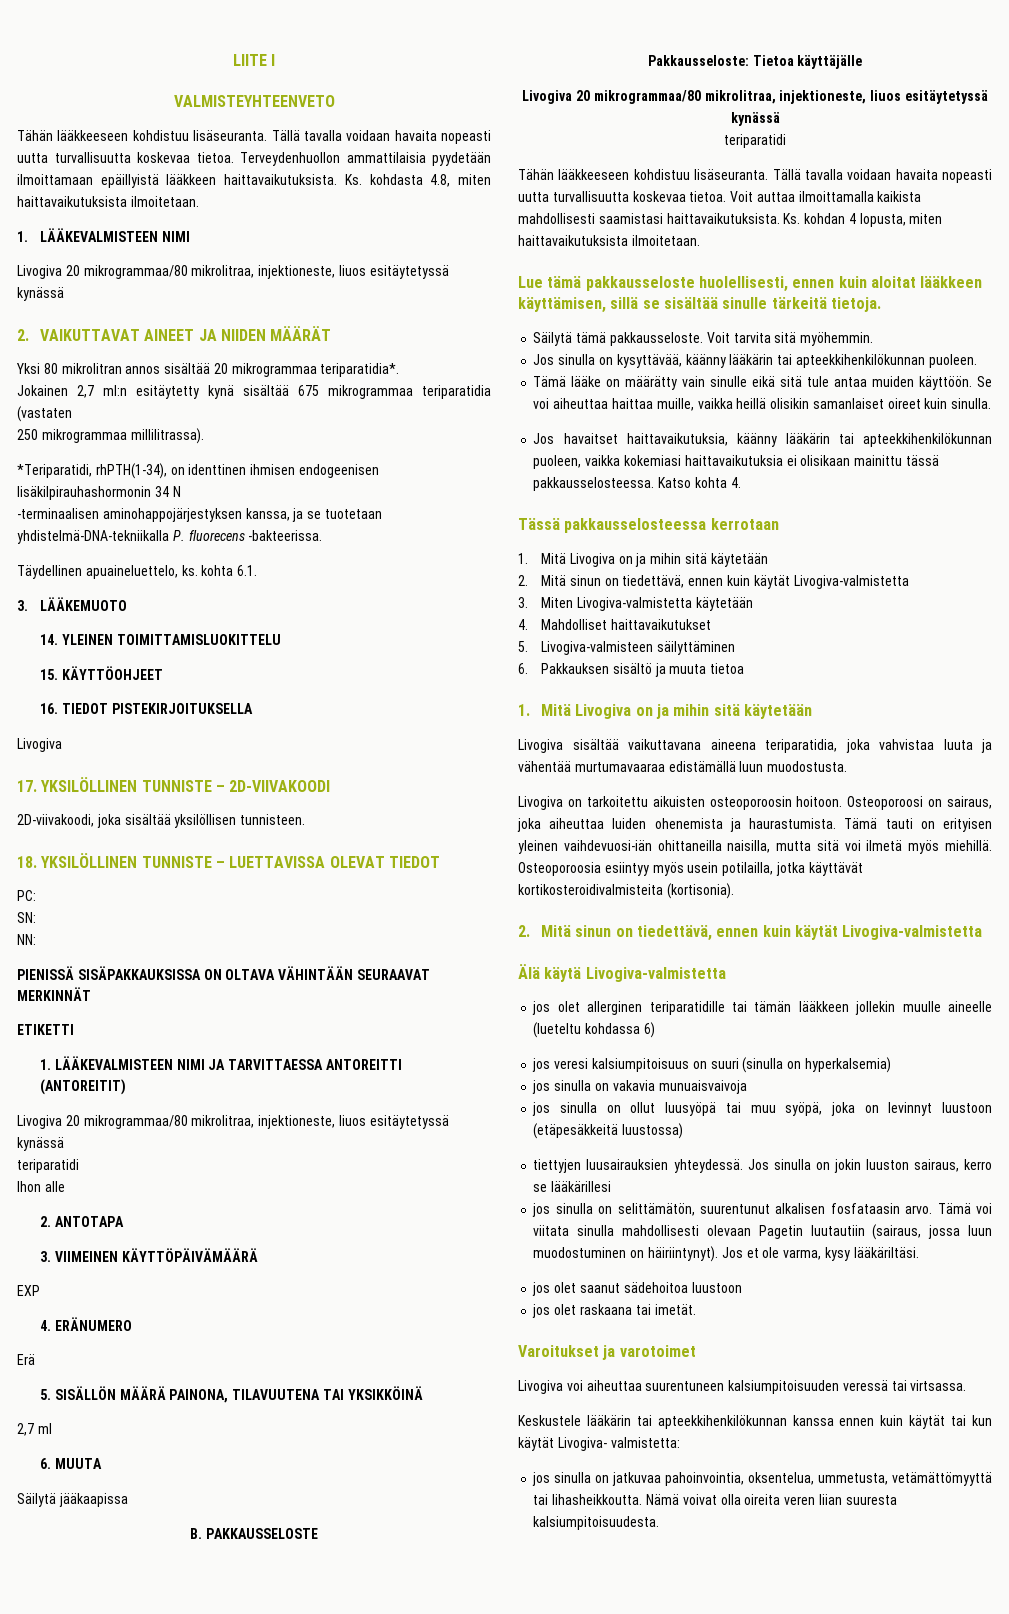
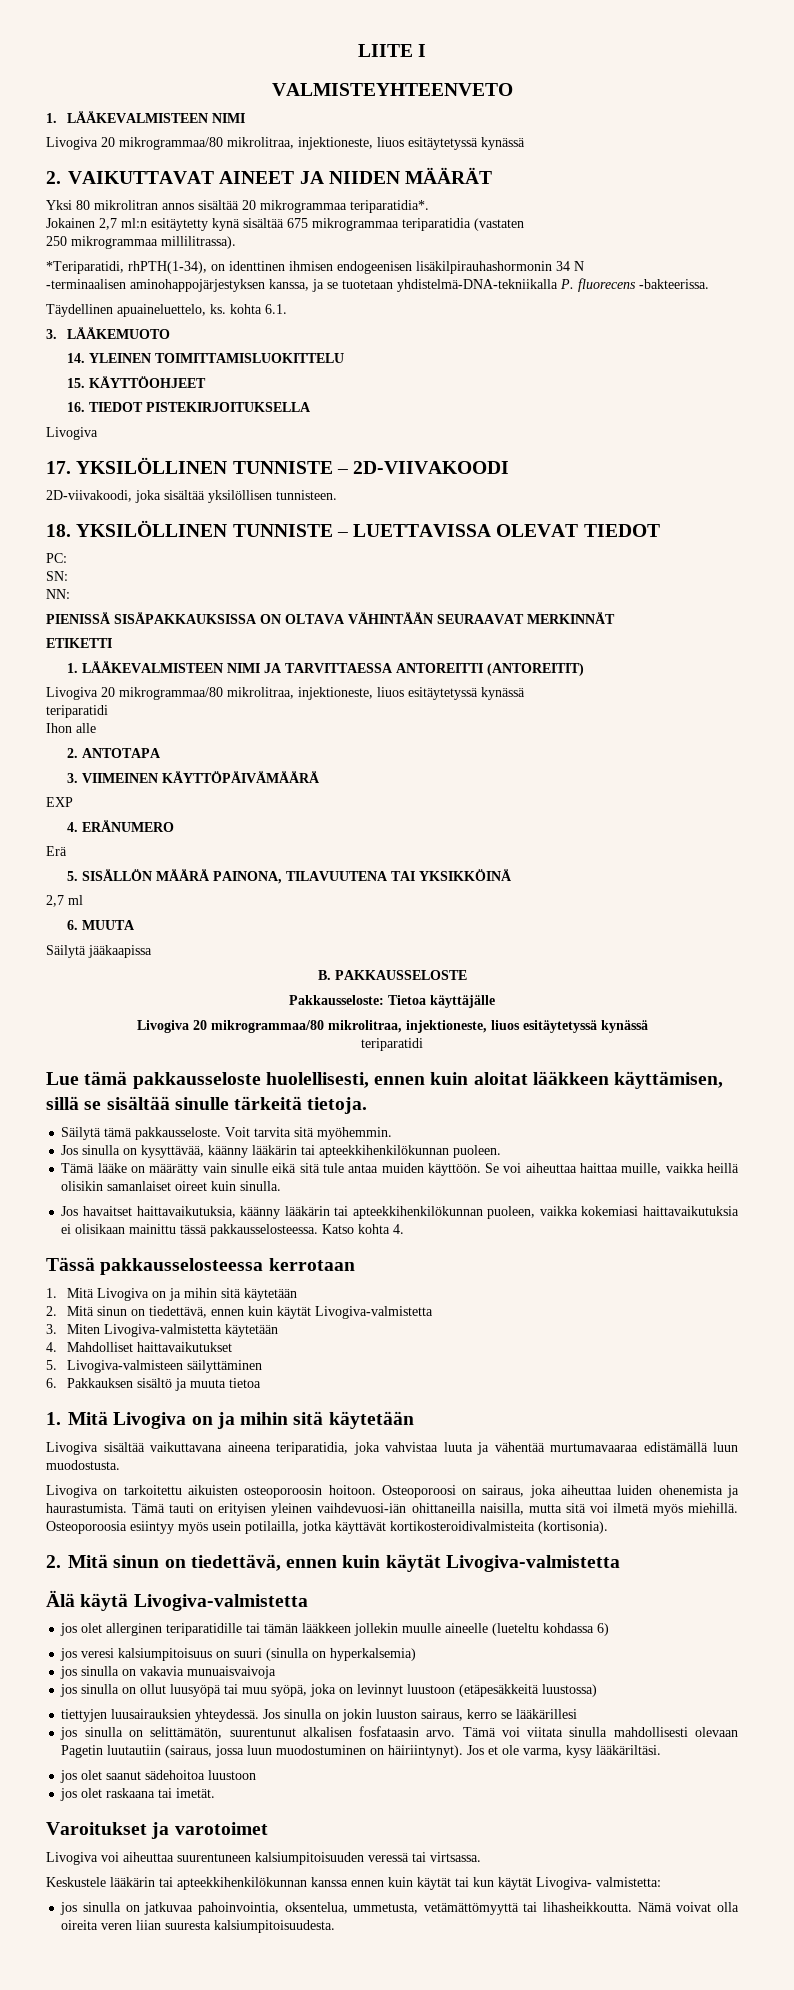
- Tähän lääkkeeseen kohdistuu lisäseuranta. Tällä tavalla voidaan havaita nopeasti uutta turvallisuutta koskevaa tietoa. Terveydenhuollon ammattilaisia pyydetään ilmoittamaan epäillyistä lääkkeen haittavaikutuksista. Ks. kohdasta 4.8, miten haittavaikutuksista ilmoitetaan.
- Tähän lääkkeeseen kohdistuu lisäseuranta. Tällä tavalla voidaan havaita nopeasti uutta turvallisuutta koskevaa tietoa. Voit auttaa ilmoittamalla kaikista mahdollisesti saamistasi haittavaikutuksista. Ks. kohdan 4 lopusta, miten haittavaikutuksista ilmoitetaan.

